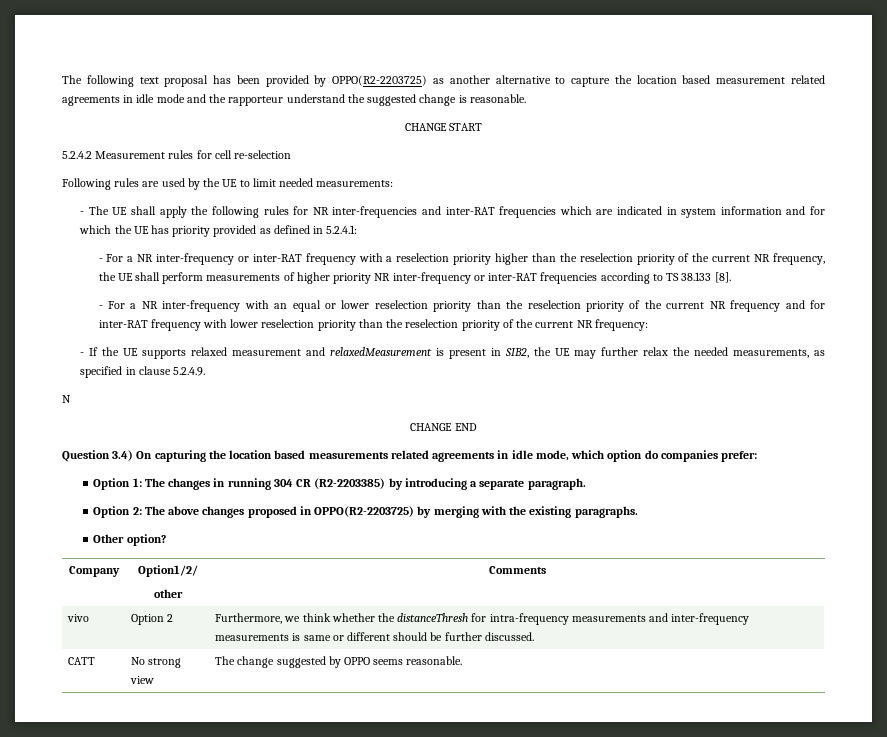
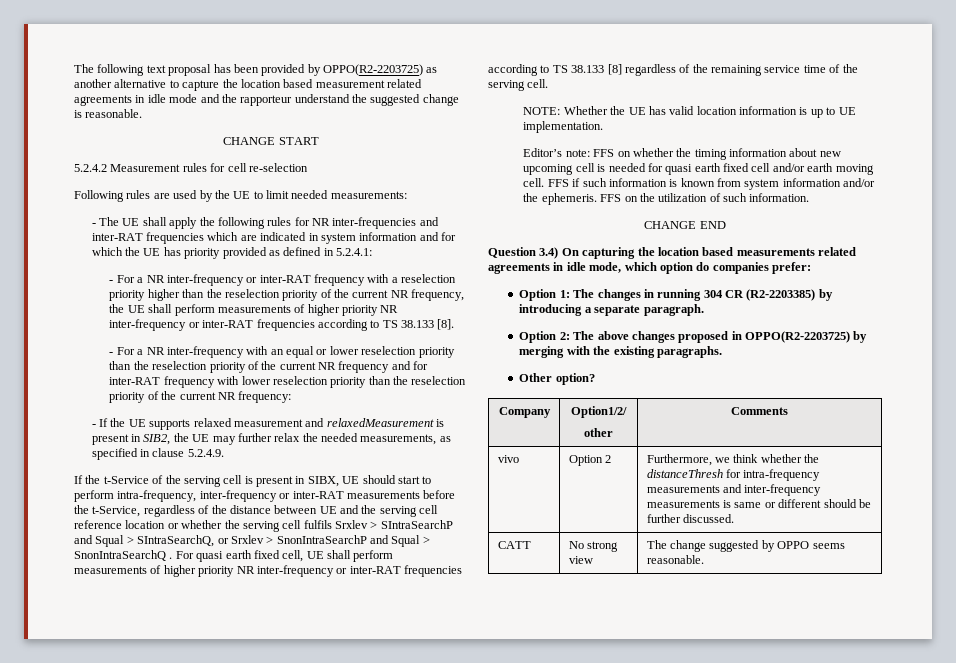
- N
+ If the t-Service of the serving cell is present in SIBX, UE should start to perform intra-frequency, inter-frequency or inter-RAT measurements before the t-Service, regardless of the distance between UE and the serving cell reference location or whether the serving cell fulfils Srxlev > SIntraSearchP and Squal > SIntraSearchQ, or Srxlev > SnonIntraSearchP and Squal > SnonIntraSearchQ . For quasi earth fixed cell, UE shall perform measurements of higher priority NR inter-frequency or inter-RAT frequencies according to TS 38.133 [8] regardless of the remaining service time of the serving cell.
+ NOTE: Whether the UE has valid location information is up to UE implementation.
+ Editor’s note: FFS on whether the timing information about new upcoming cell is needed for quasi earth fixed cell and/or earth moving cell. FFS if such information is known from system information and/or the ephemeris. FFS on the utilization of such information.

